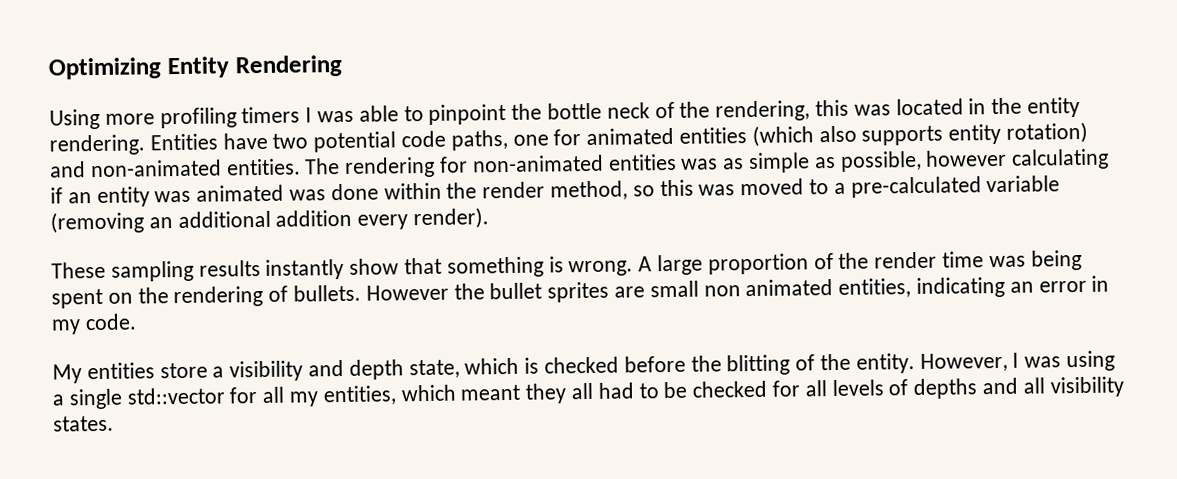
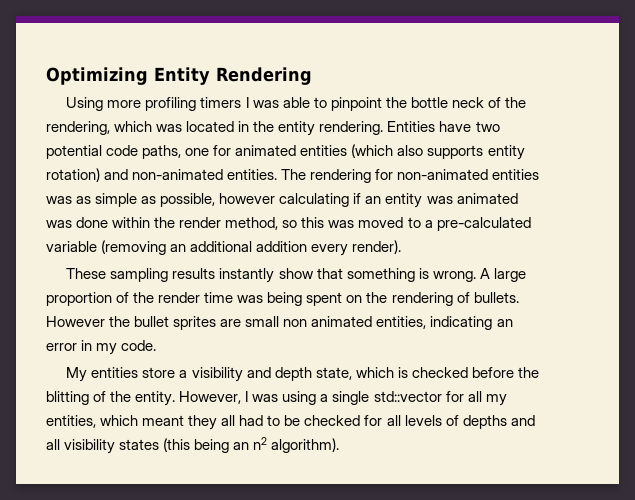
- Using more profiling timers I was able to pinpoint the bottle neck of the rendering, this was located in the entity rendering.
+ Using more profiling timers I was able to pinpoint the bottle neck of the rendering, which was located in the entity rendering.
- However, I was using a single std::vector for all my entities, which meant they all had to be checked for all levels of depths and all visibility states.
+ However, I was using a single std::vector for all my entities, which meant they all had to be checked for all levels of depths and all visibility states (this being an n2 algorithm).

